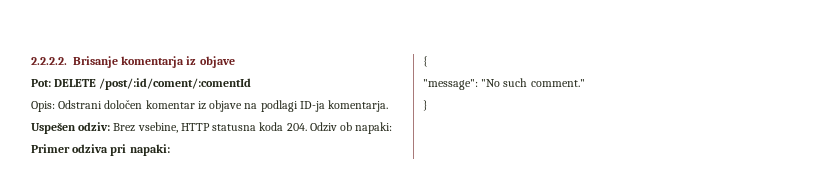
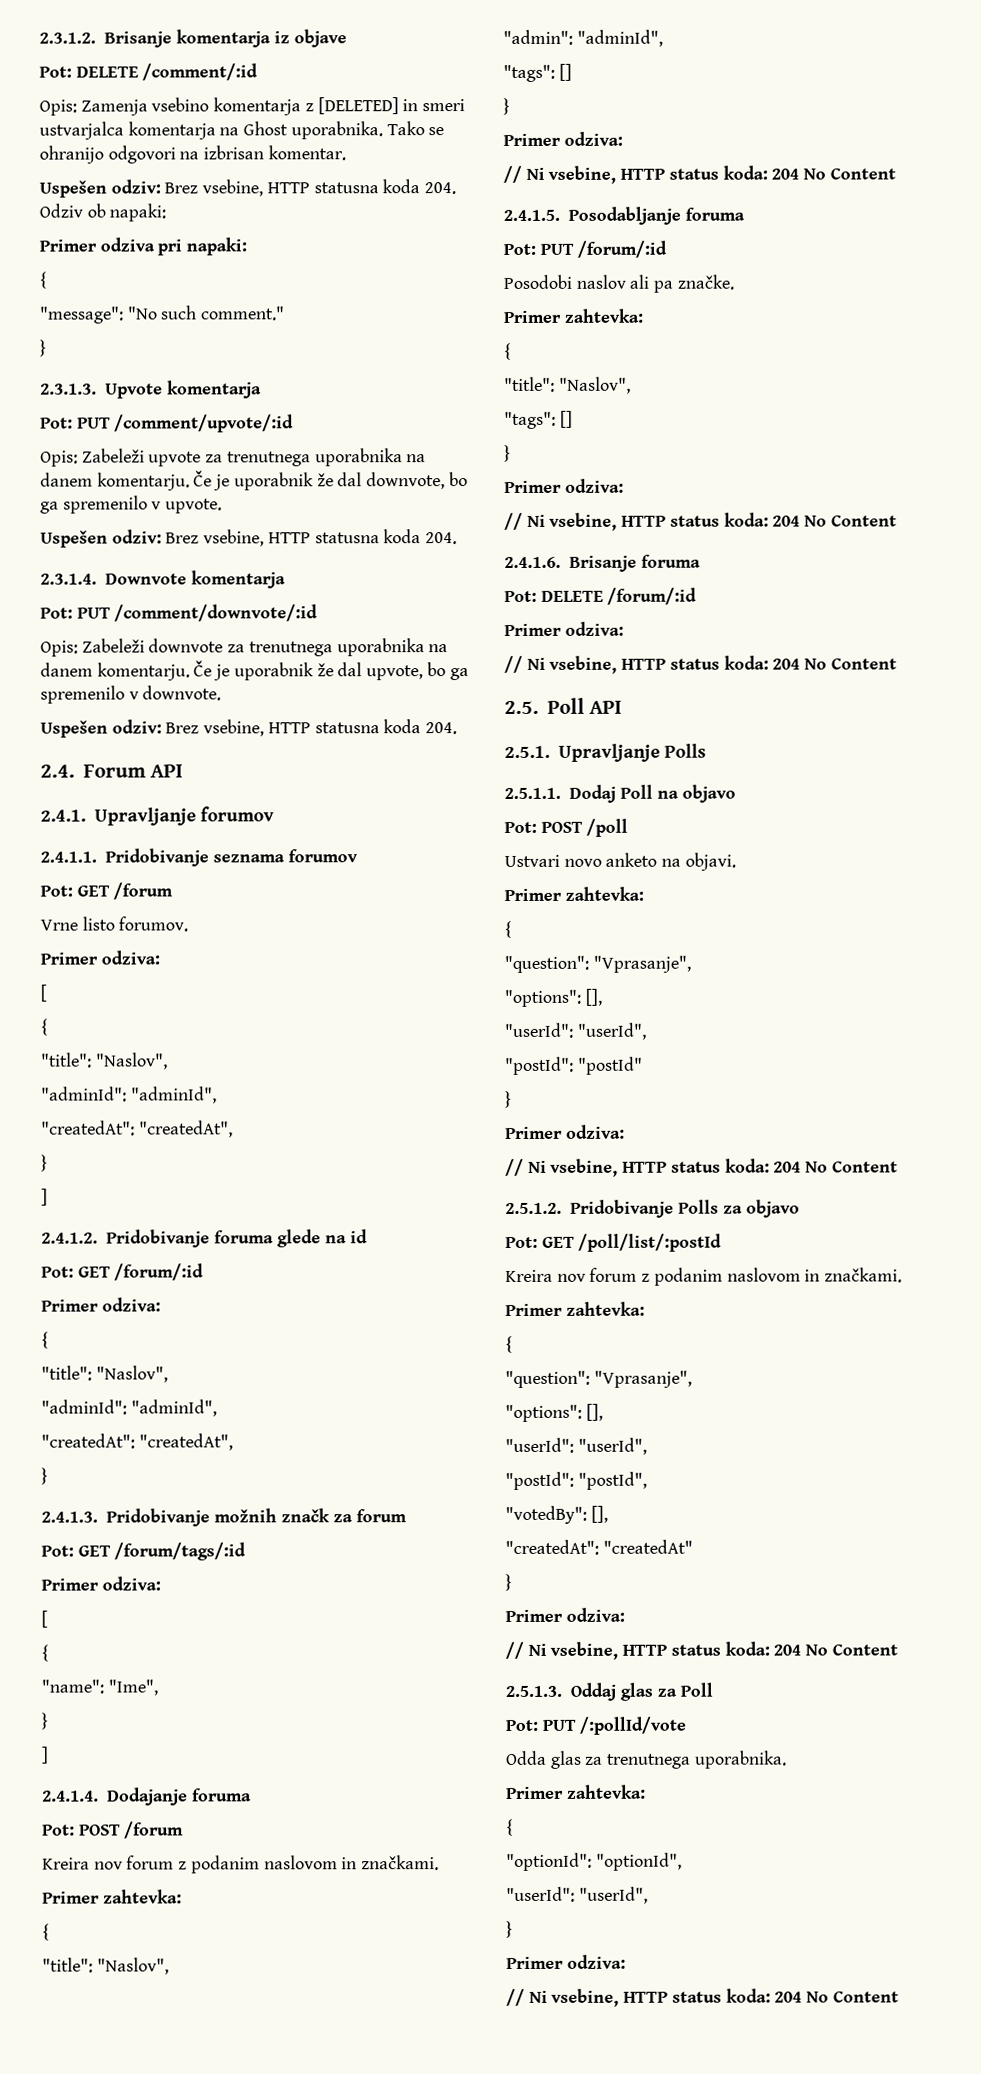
- 2.2.2.2. Brisanje komentarja iz objave
+ 2.3.1.2. Brisanje komentarja iz objave
- Pot: DELETE /post/:id/coment/:comentId
- Opis: Odstrani določen komentar iz objave na podlagi ID-ja komentarja.
+ Pot: DELETE /comment/:id
+ Opis: Zamenja vsebino komentarja z [DELETED] in smeri ustvarjalca komentarja na Ghost uporabnika. Tako se ohranijo odgovori na izbrisan komentar.
+ 2.3.1.3. Upvote komentarja
+ Pot: PUT /comment/upvote/:id
+ Opis: Zabeleži upvote za trenutnega uporabnika na danem komentarju. Če je uporabnik že dal downvote, bo ga spremenilo v upvote.
+ Uspešen odziv: Brez vsebine, HTTP statusna koda 204.
+ 2.3.1.4. Downvote komentarja
+ Pot: PUT /comment/downvote/:id
+ Opis: Zabeleži downvote za trenutnega uporabnika na danem komentarju. Če je uporabnik že dal upvote, bo ga spremenilo v downvote.
+ Uspešen odziv: Brez vsebine, HTTP statusna koda 204.
+ 2.4. Forum API
+ 2.4.1. Upravljanje forumov
+ 2.4.1.1. Pridobivanje seznama forumov
+ Pot: GET /forum
+ Vrne listo forumov.
+ Primer odziva:
+ [
+ {
+ "title": "Naslov",
+ "adminId": "adminId",
+ "createdAt": "createdAt",
+ }
+ ]
+ 2.4.1.2. Pridobivanje foruma glede na id
+ Pot: GET /forum/:id
+ Primer odziva:
+ {
+ "title": "Naslov",
+ "adminId": "adminId",
+ "createdAt": "createdAt",
+ }
+ 2.4.1.3. Pridobivanje možnih značk za forum
+ Pot: GET /forum/tags/:id
+ Primer odziva:
+ [
+ {
+ "name": "Ime",
+ }
+ ]
+ 2.4.1.4. Dodajanje foruma
+ Pot: POST /forum
+ Kreira nov forum z podanim naslovom in značkami.
+ Primer zahtevka:
+ {
+ "title": "Naslov",
+ "admin": "adminId",
+ "tags": []
+ }
+ Primer odziva:
+ // Ni vsebine, HTTP status koda: 204 No Content
+ 2.4.1.5. Posodabljanje foruma
+ Pot: PUT /forum/:id
+ Posodobi naslov ali pa značke.
+ Primer zahtevka:
+ {
+ "title": "Naslov",
+ "tags": []
+ }
+ Primer odziva:
+ // Ni vsebine, HTTP status koda: 204 No Content
+ 2.4.1.6. Brisanje foruma
+ Pot: DELETE /forum/:id
+ Primer odziva:
+ // Ni vsebine, HTTP status koda: 204 No Content
+ 2.5. Poll API
+ 2.5.1. Upravljanje Polls
+ 2.5.1.1. Dodaj Poll na objavo
+ Pot: POST /poll
+ Ustvari novo anketo na objavi.
+ Primer zahtevka:
+ {
+ "question": "Vprasanje",
+ "options": [],
+ "userId": "userId",
+ "postId": "postId"
+ }
+ Primer odziva:
+ // Ni vsebine, HTTP status koda: 204 No Content
+ 2.5.1.2. Pridobivanje Polls za objavo
+ Pot: GET /poll/list/:postId
+ Kreira nov forum z podanim naslovom in značkami.
+ Primer zahtevka:
+ {
+ "question": "Vprasanje",
+ "options": [],
+ "userId": "userId",
+ "postId": "postId",
+ "votedBy": [],
+ "createdAt": "createdAt"
+ }
+ Primer odziva:
+ // Ni vsebine, HTTP status koda: 204 No Content
+ 2.5.1.3. Oddaj glas za Poll
+ Pot: PUT /:pollId/vote
+ Odda glas za trenutnega uporabnika.
+ Primer zahtevka:
+ {
+ "optionId": "optionId",
+ "userId": "userId",
+ }
+ Primer odziva:
+ // Ni vsebine, HTTP status koda: 204 No Content

